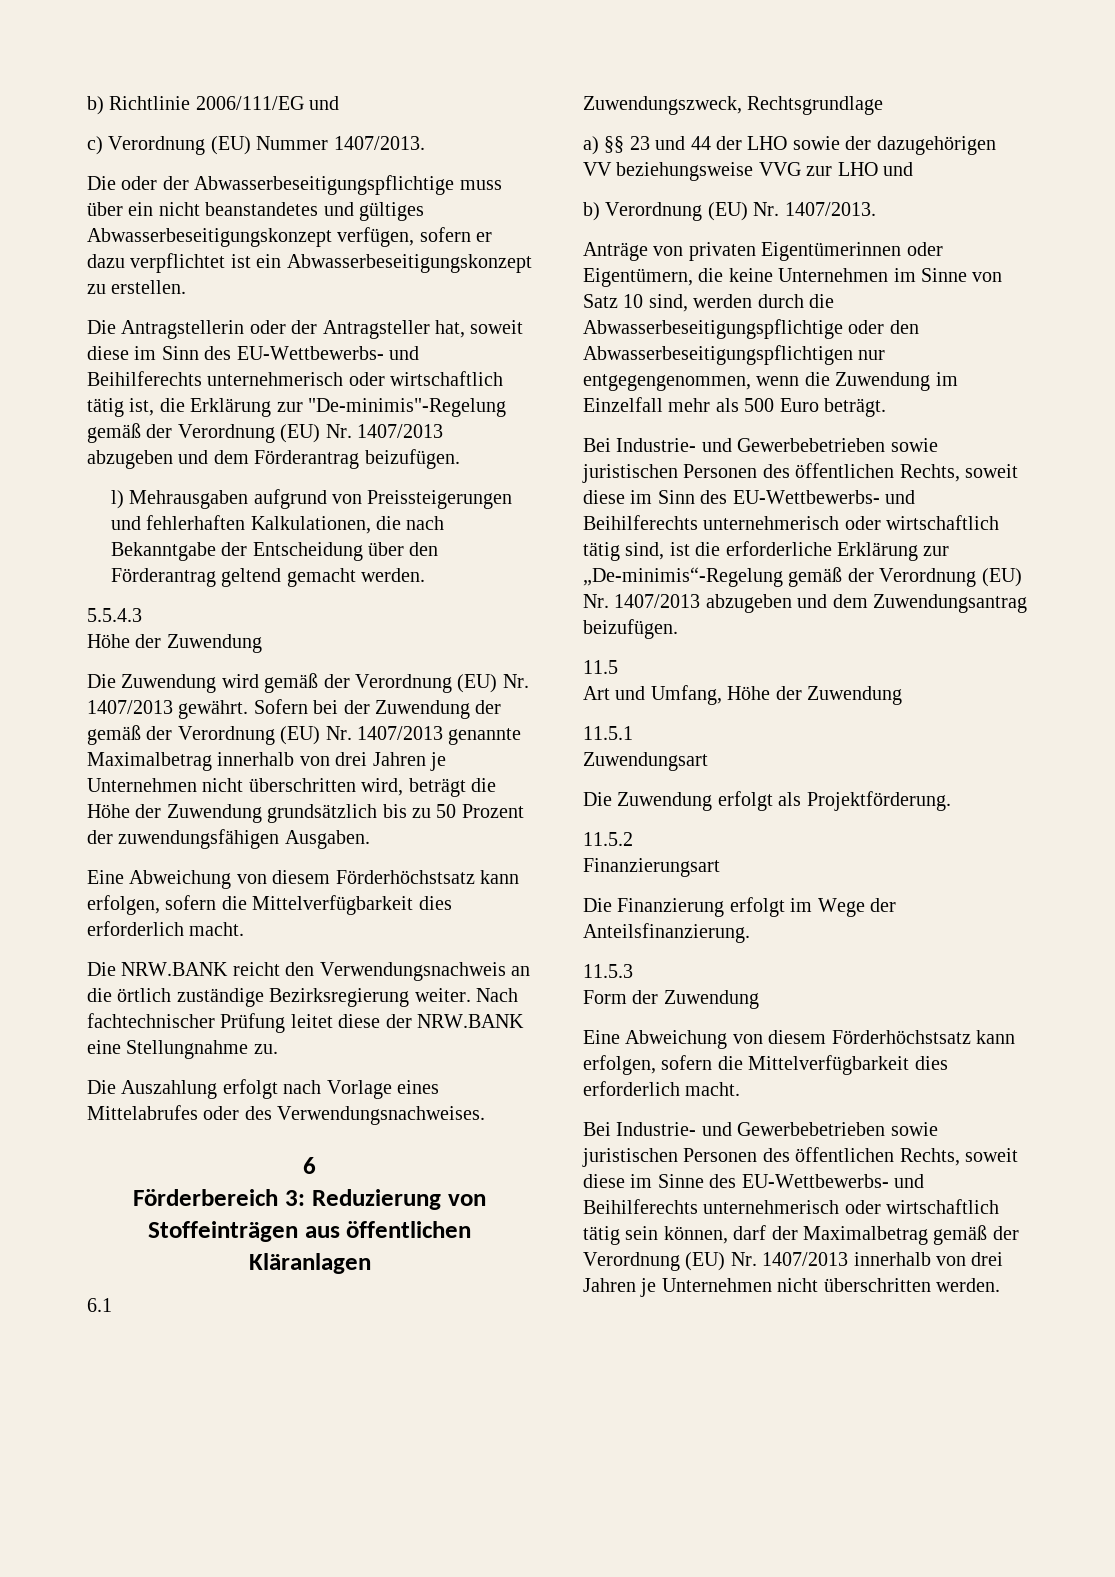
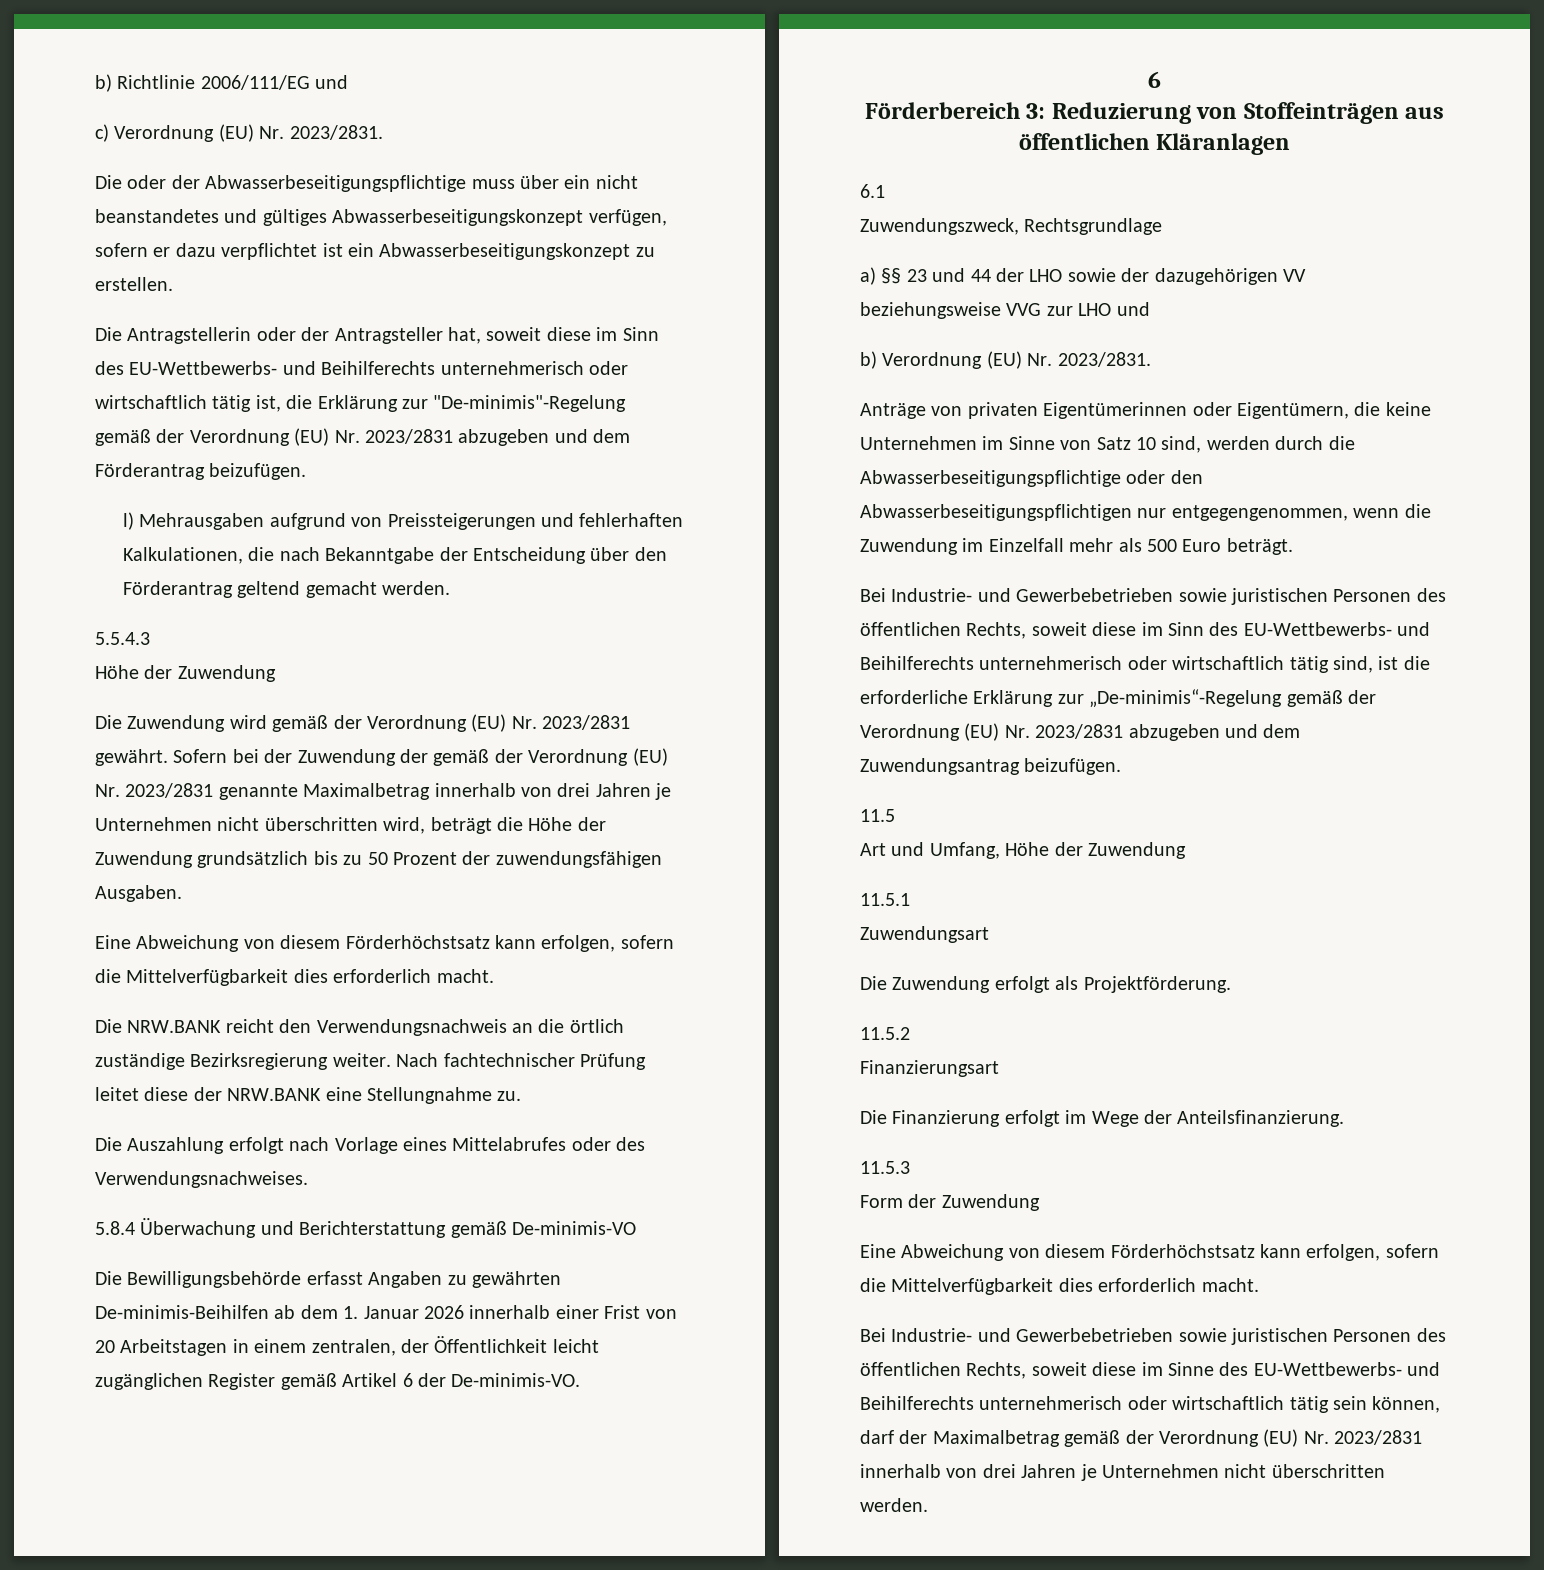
- c) Verordnung (EU) Nummer 1407/2013.
+ c) Verordnung (EU) Nr. 2023/2831.
- Die Antragstellerin oder der Antragsteller hat, soweit diese im Sinn des EU-Wettbewerbs- und Beihilferechts unternehmerisch oder wirtschaftlich tätig ist, die Erklärung zur "De-minimis"-Regelung gemäß der Verordnung (EU) Nr. 1407/2013 abzugeben und dem Förderantrag beizufügen.
+ Die Antragstellerin oder der Antragsteller hat, soweit diese im Sinn des EU-Wettbewerbs- und Beihilferechts unternehmerisch oder wirtschaftlich tätig ist, die Erklärung zur "De-minimis"-Regelung gemäß der Verordnung (EU) Nr. 2023/2831 abzugeben und dem Förderantrag beizufügen.
- Die Zuwendung wird gemäß der Verordnung (EU) Nr. 1407/2013 gewährt.
+ Die Zuwendung wird gemäß der Verordnung (EU) Nr. 2023/2831 gewährt.
- Sofern bei der Zuwendung der gemäß der Verordnung (EU) Nr. 1407/2013 genannte Maximalbetrag innerhalb von drei Jahren je Unternehmen nicht überschritten wird, beträgt die Höhe der Zuwendung grundsätzlich bis zu 50 Prozent der zuwendungsfähigen Ausgaben.
+ Sofern bei der Zuwendung der gemäß der Verordnung (EU) Nr. 2023/2831 genannte Maximalbetrag innerhalb von drei Jahren je Unternehmen nicht überschritten wird, beträgt die Höhe der Zuwendung grundsätzlich bis zu 50 Prozent der zuwendungsfähigen Ausgaben.
+ 5.8.4 Überwachung und Berichterstattung gemäß De-minimis-VO
+ Die Bewilligungsbehörde erfasst Angaben zu gewährten De-minimis-Beihilfen ab dem 1. Januar 2026 innerhalb einer Frist von 20 Arbeitstagen in einem zentralen, der Öffentlichkeit leicht zugänglichen Register gemäß Artikel 6 der De-minimis-VO.
- b) Verordnung (EU) Nr. 1407/2013.
+ b) Verordnung (EU) Nr. 2023/2831.
- Bei Industrie- und Gewerbebetrieben sowie juristischen Personen des öffentlichen Rechts, soweit diese im Sinn des EU-Wettbewerbs- und Beihilferechts unternehmerisch oder wirtschaftlich tätig sind, ist die erforderliche Erklärung zur „De-minimis“-Regelung gemäß der Verordnung (EU) Nr. 1407/2013 abzugeben und dem Zuwendungsantrag beizufügen.
+ Bei Industrie- und Gewerbebetrieben sowie juristischen Personen des öffentlichen Rechts, soweit diese im Sinn des EU-Wettbewerbs- und Beihilferechts unternehmerisch oder wirtschaftlich tätig sind, ist die erforderliche Erklärung zur „De-minimis“-Regelung gemäß der Verordnung (EU) Nr. 2023/2831 abzugeben und dem Zuwendungsantrag beizufügen.
- Bei Industrie- und Gewerbebetrieben sowie juristischen Personen des öffentlichen Rechts, soweit diese im Sinne des EU-Wettbewerbs- und Beihilferechts unternehmerisch oder wirtschaftlich tätig sein können, darf der Maximalbetrag gemäß der Verordnung (EU) Nr. 1407/2013 innerhalb von drei Jahren je Unternehmen nicht überschritten werden.
+ Bei Industrie- und Gewerbebetrieben sowie juristischen Personen des öffentlichen Rechts, soweit diese im Sinne des EU-Wettbewerbs- und Beihilferechts unternehmerisch oder wirtschaftlich tätig sein können, darf der Maximalbetrag gemäß der Verordnung (EU) Nr. 2023/2831 innerhalb von drei Jahren je Unternehmen nicht überschritten werden.

